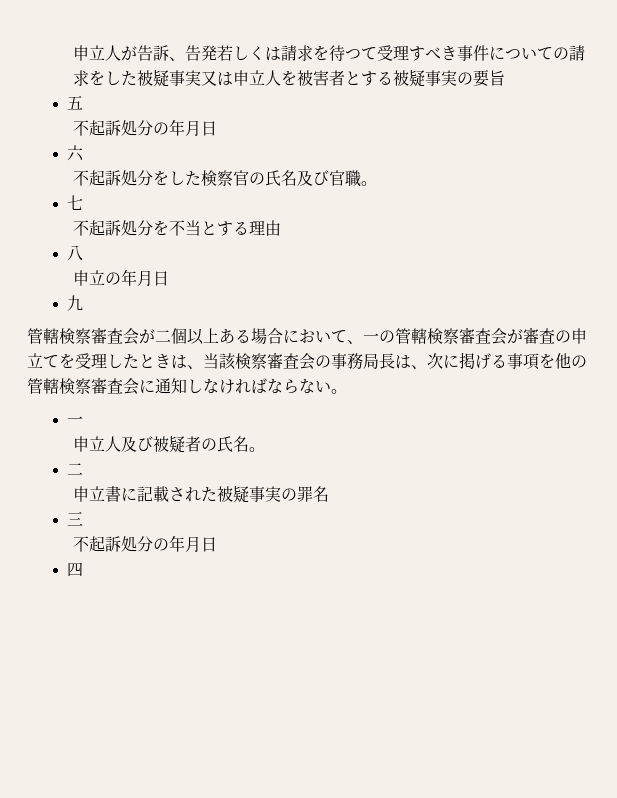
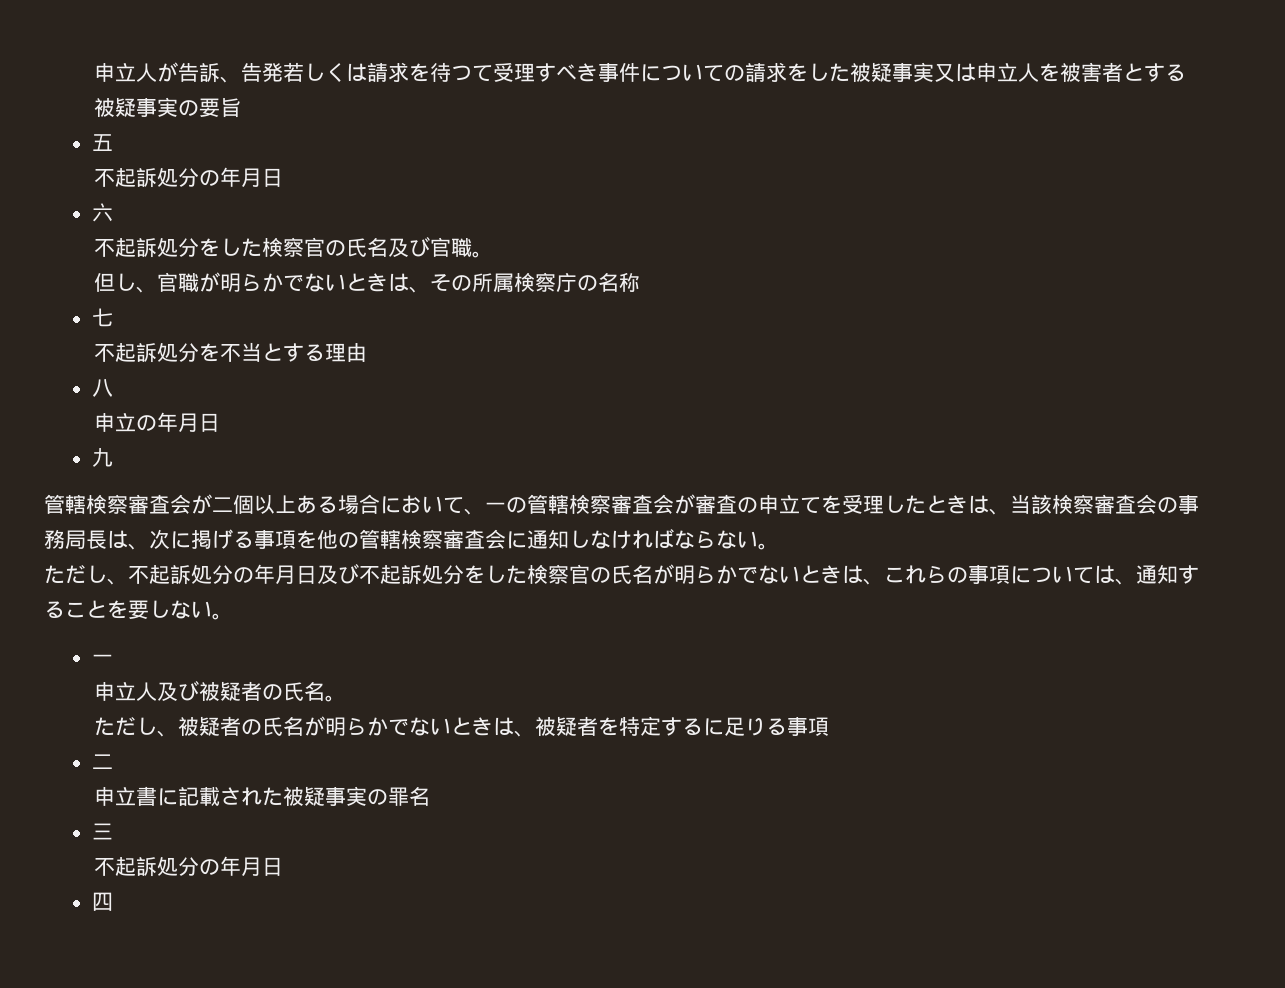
+ 但し、官職が明らかでないときは、その所属検察庁の名称
+ ただし、不起訴処分の年月日及び不起訴処分をした検察官の氏名が明らかでないときは、これらの事項については、通知することを要しない。
+ ただし、被疑者の氏名が明らかでないときは、被疑者を特定するに足りる事項

